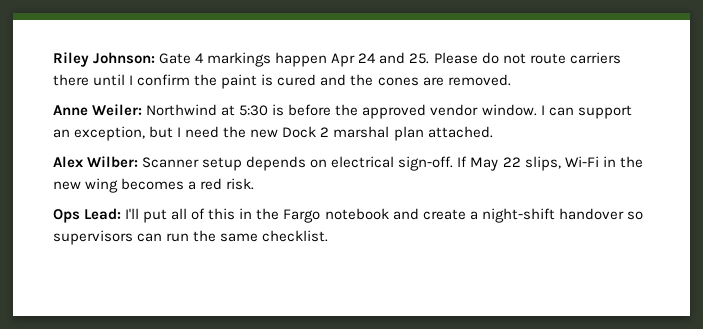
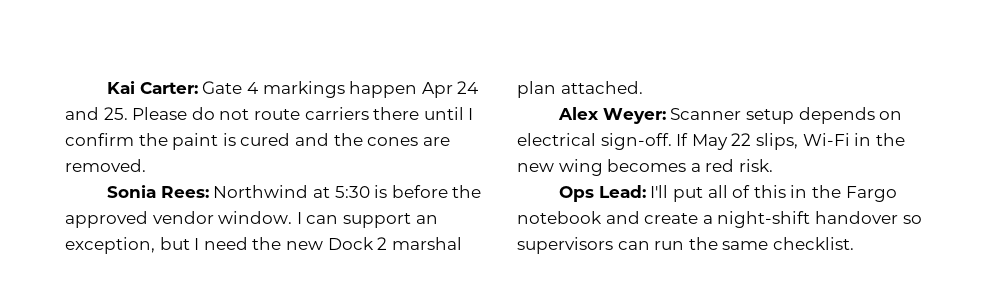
- Riley Johnson: Gate 4 markings happen Apr 24 and 25. Please do not route carriers there until I confirm the paint is cured and the cones are removed.
+ Kai Carter: Gate 4 markings happen Apr 24 and 25. Please do not route carriers there until I confirm the paint is cured and the cones are removed.
- Anne Weiler: Northwind at 5:30 is before the approved vendor window.
+ Sonia Rees: Northwind at 5:30 is before the approved vendor window.
- Alex Wilber: Scanner setup depends on electrical sign-off.
+ Alex Weyer: Scanner setup depends on electrical sign-off.

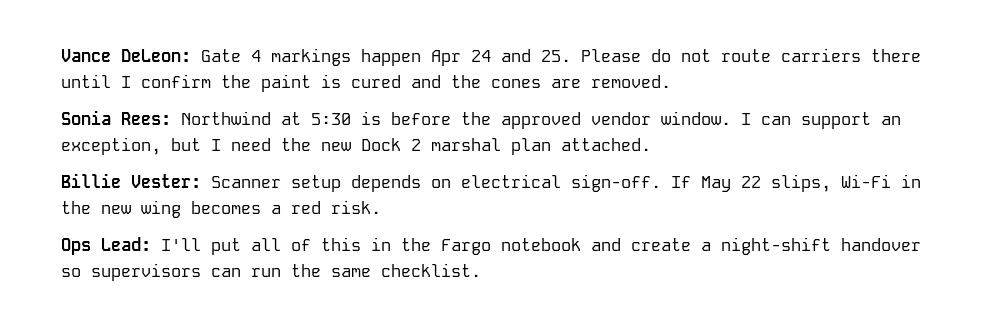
- Kai Carter: Gate 4 markings happen Apr 24 and 25. Please do not route carriers there until I confirm the paint is cured and the cones are removed.
+ Vance DeLeon: Gate 4 markings happen Apr 24 and 25. Please do not route carriers there until I confirm the paint is cured and the cones are removed.
- Alex Weyer: Scanner setup depends on electrical sign-off.
+ Billie Vester: Scanner setup depends on electrical sign-off.

